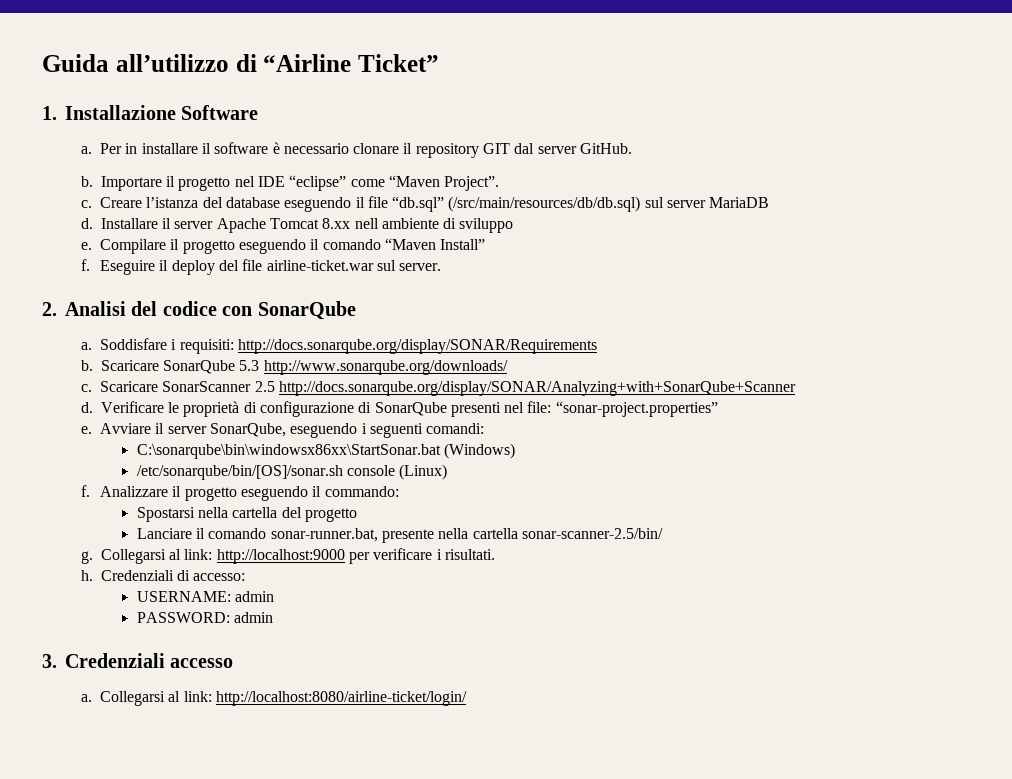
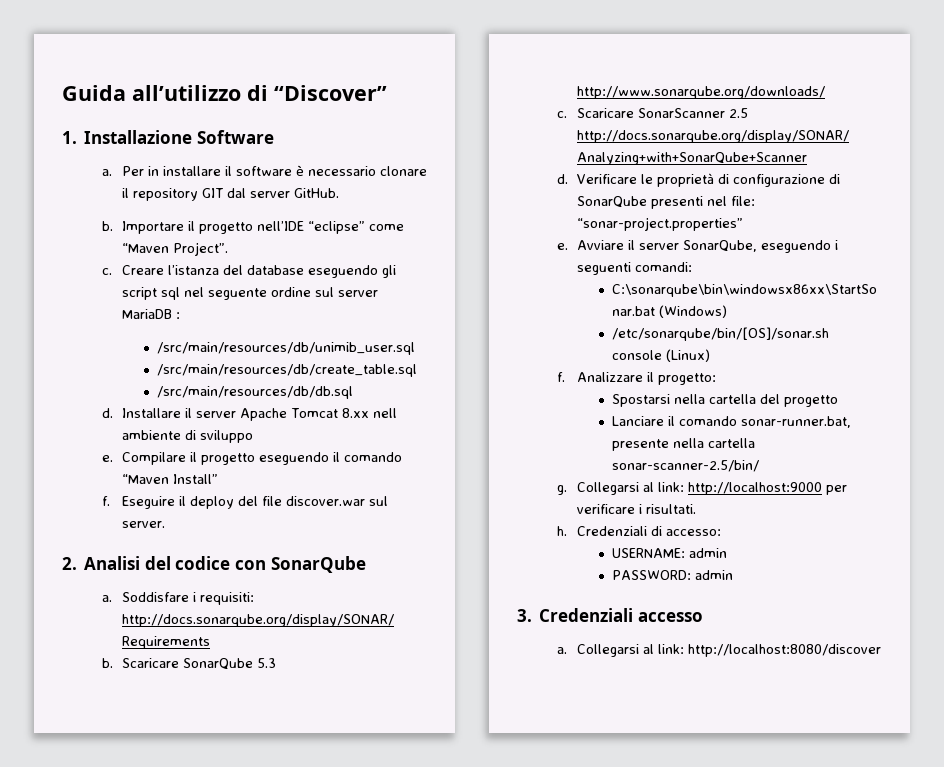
- Guida all’utilizzo di “Airline Ticket”
+ Guida all’utilizzo di “Discover”
- Importare il progetto nel IDE “eclipse” come “Maven Project”.
+ Importare il progetto nell’IDE “eclipse” come “Maven Project”.
- Creare l’istanza del database eseguendo il file “db.sql” (/src/main/resources/db/db.sql) sul server MariaDB
+ Creare l’istanza del database eseguendo gli script sql nel seguente ordine sul server MariaDB :
+ /src/main/resources/db/unimib_user.sql
+ /src/main/resources/db/create_table.sql
+ /src/main/resources/db/db.sql
- Eseguire il deploy del file airline-ticket.war sul server.
+ Eseguire il deploy del file discover.war sul server.
- Analizzare il progetto eseguendo il commando:
+ Analizzare il progetto:
- Collegarsi al link: http://localhost:8080/airline-ticket/login/
+ Collegarsi al link: http://localhost:8080/discover

